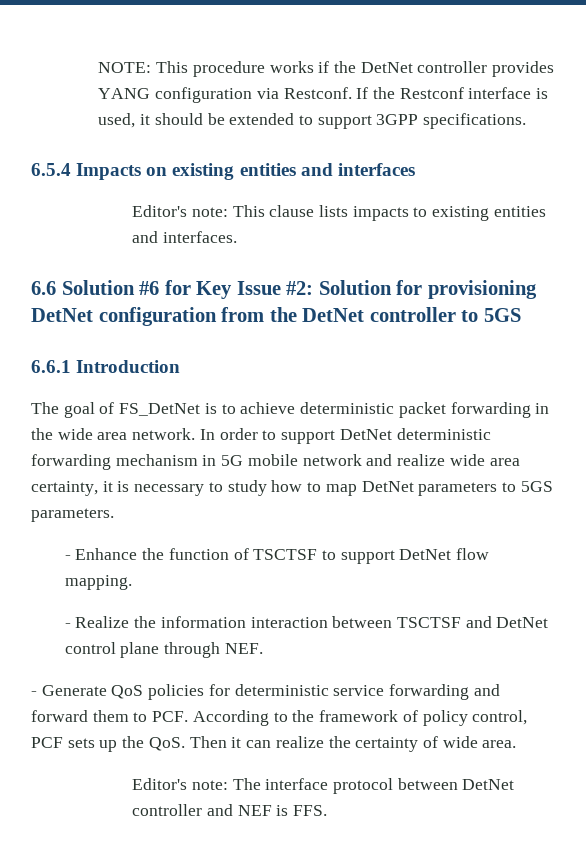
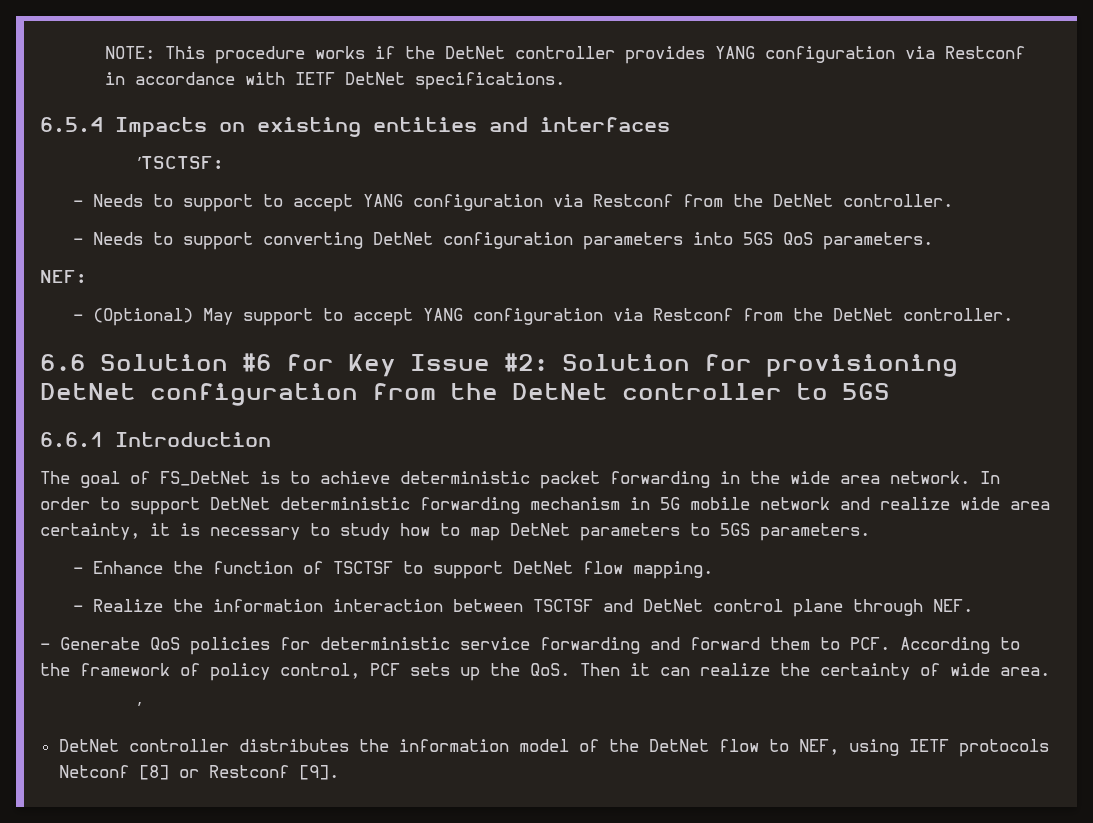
- NOTE: This procedure works if the DetNet controller provides YANG configuration via Restconf. If the Restconf interface is used, it should be extended to support 3GPP specifications.
+ NOTE: This procedure works if the DetNet controller provides YANG configuration via Restconf in accordance with IETF DetNet specifications.
- Editor's note: This clause lists impacts to existing entities and interfaces.
+ ’TSCTSF:
+ - Needs to support to accept YANG configuration via Restconf from the DetNet controller.
+ - Needs to support converting DetNet configuration parameters into 5GS QoS parameters.
+ NEF:
+ - (Optional) May support to accept YANG configuration via Restconf from the DetNet controller.
- Editor's note: The interface protocol between DetNet controller and NEF is FFS.
+ ’
+ DetNet controller distributes the information model of the DetNet flow to NEF, using IETF protocols Netconf [8] or Restconf [9].

